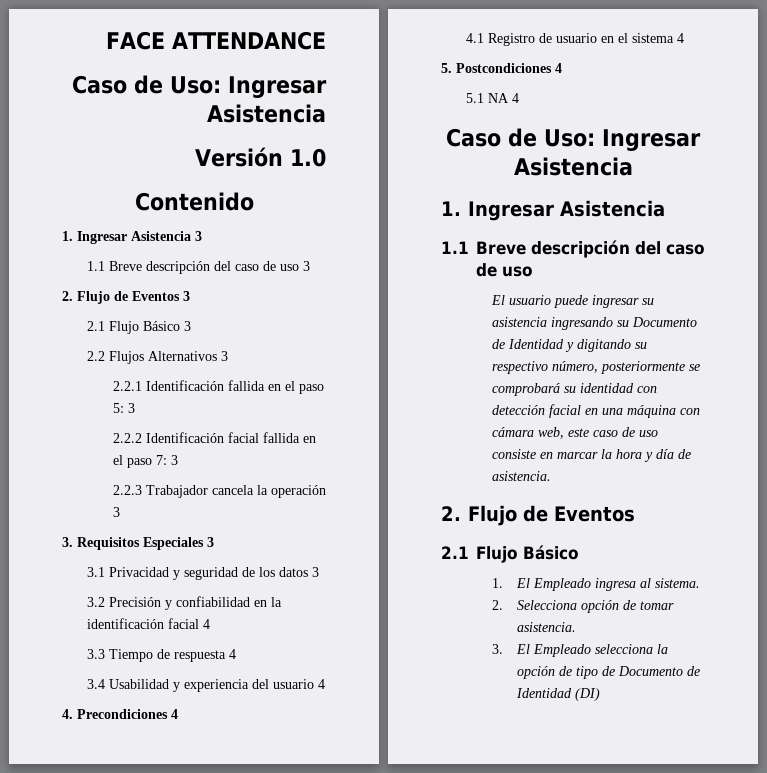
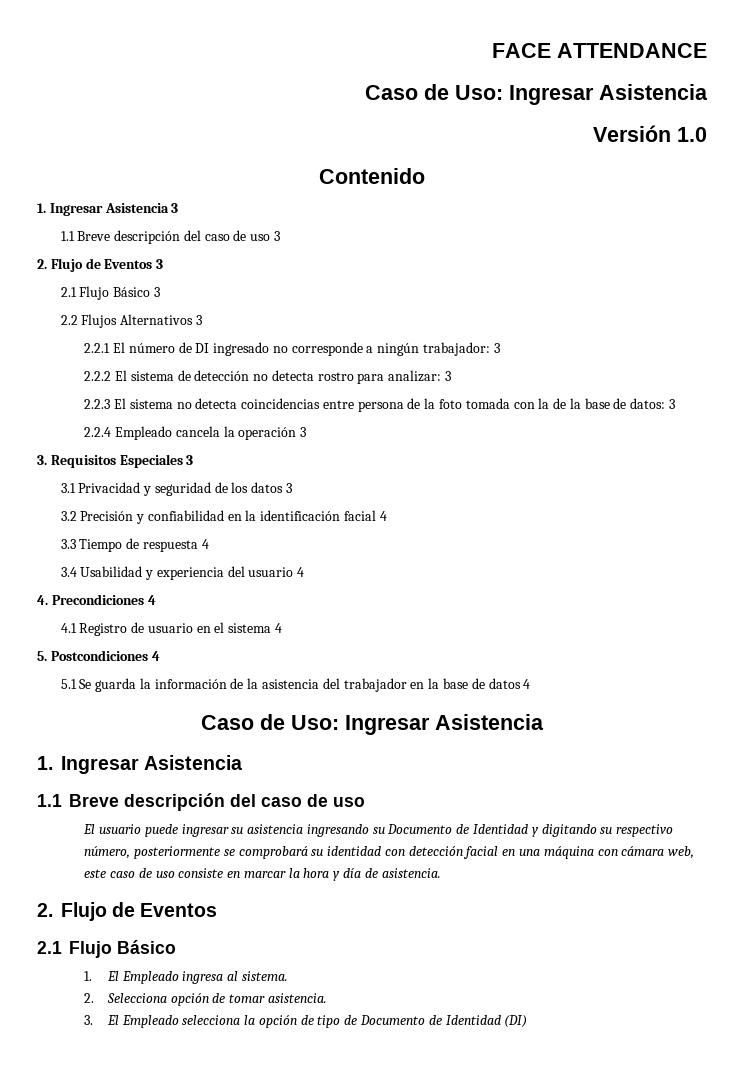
- 2.2.1 Identificación fallida en el paso 5: 3
- 2.2.2 Identificación facial fallida en el paso 7: 3
- 2.2.3 Trabajador cancela la operación 3
+ 2.2.1 El número de DI ingresado no corresponde a ningún trabajador: 3
+ 2.2.2 El sistema de detección no detecta rostro para analizar: 3
+ 2.2.3 El sistema no detecta coincidencias entre persona de la foto tomada con la de la base de datos: 3
+ 2.2.4 Empleado cancela la operación 3
- 5.1 NA 4
+ 5.1 Se guarda la información de la asistencia del trabajador en la base de datos 4

